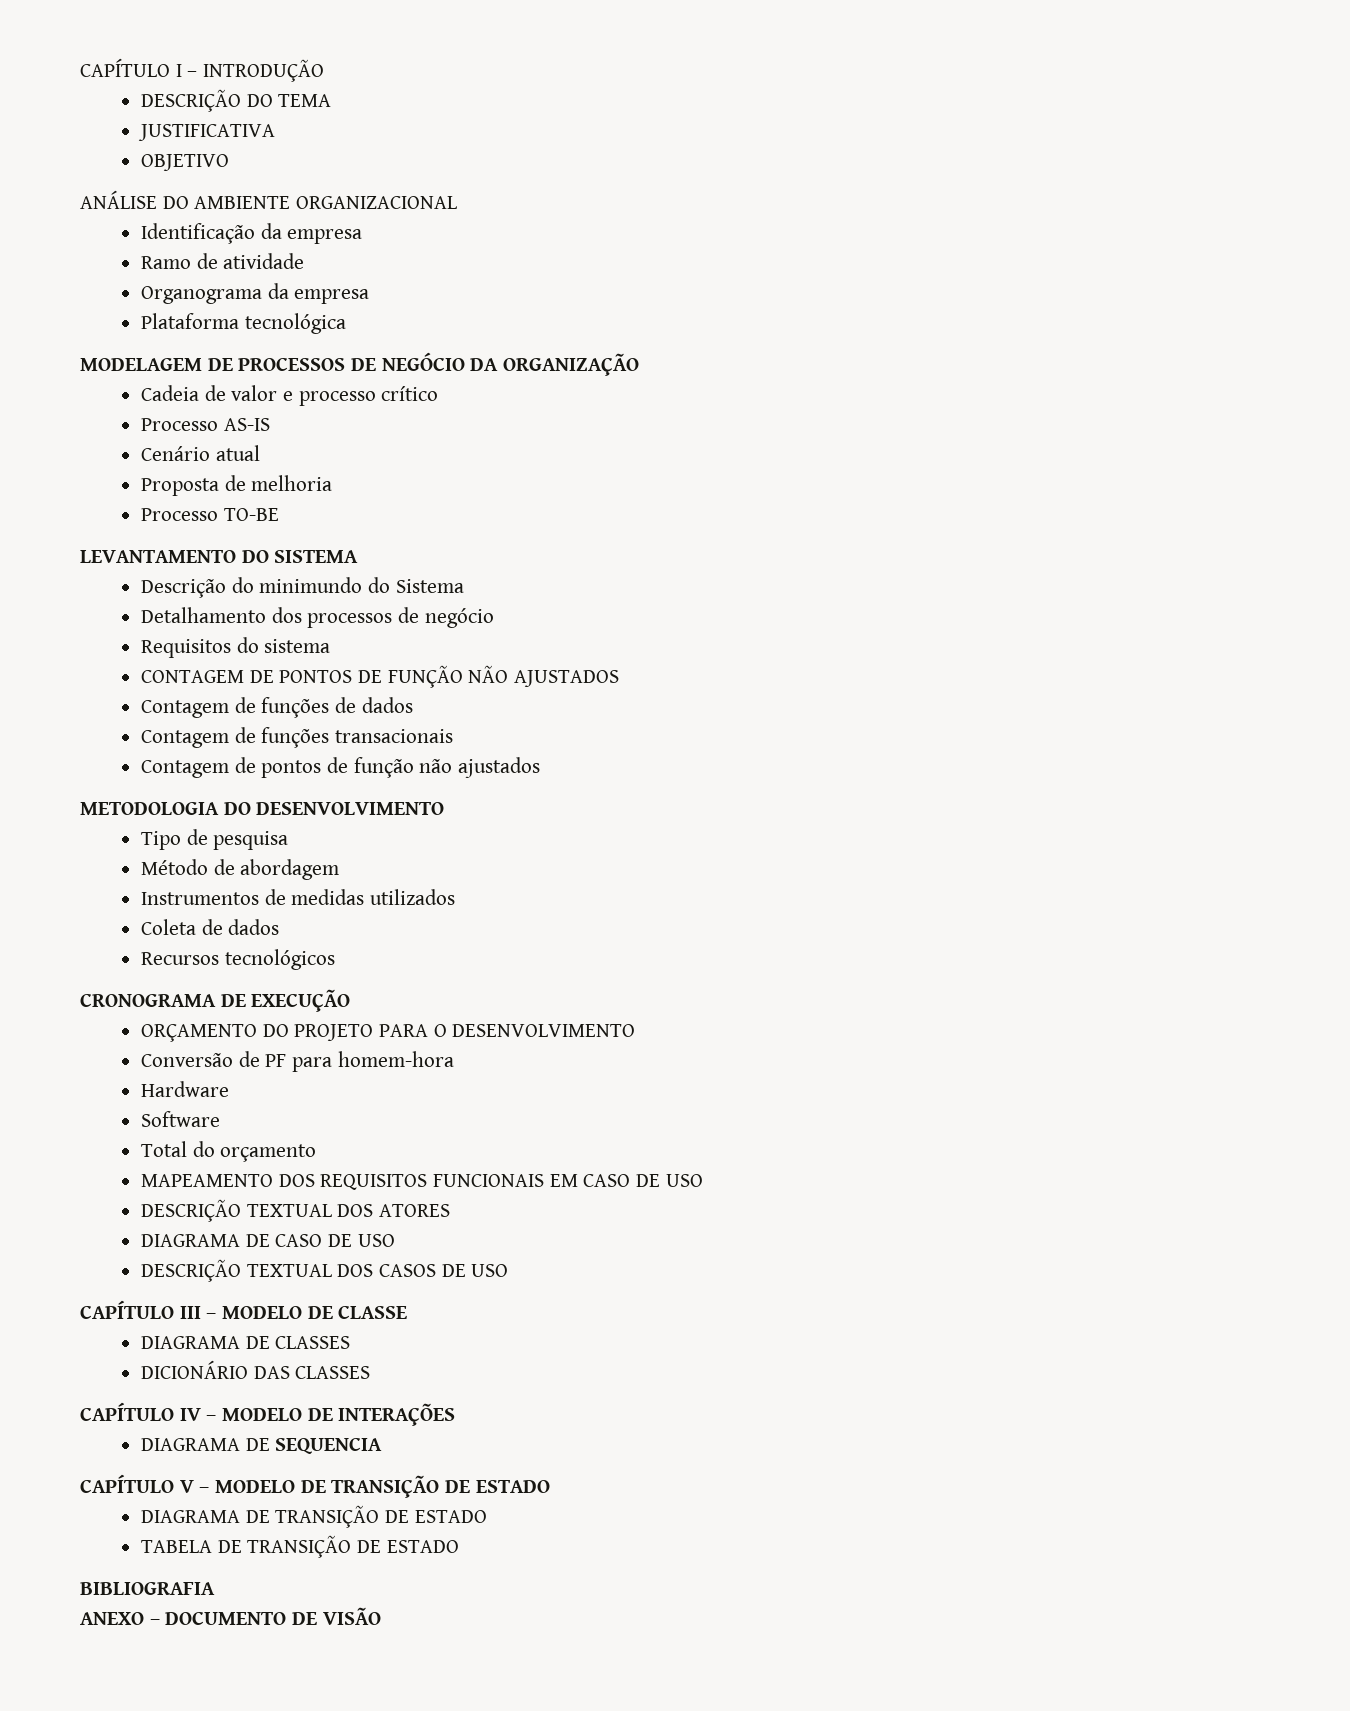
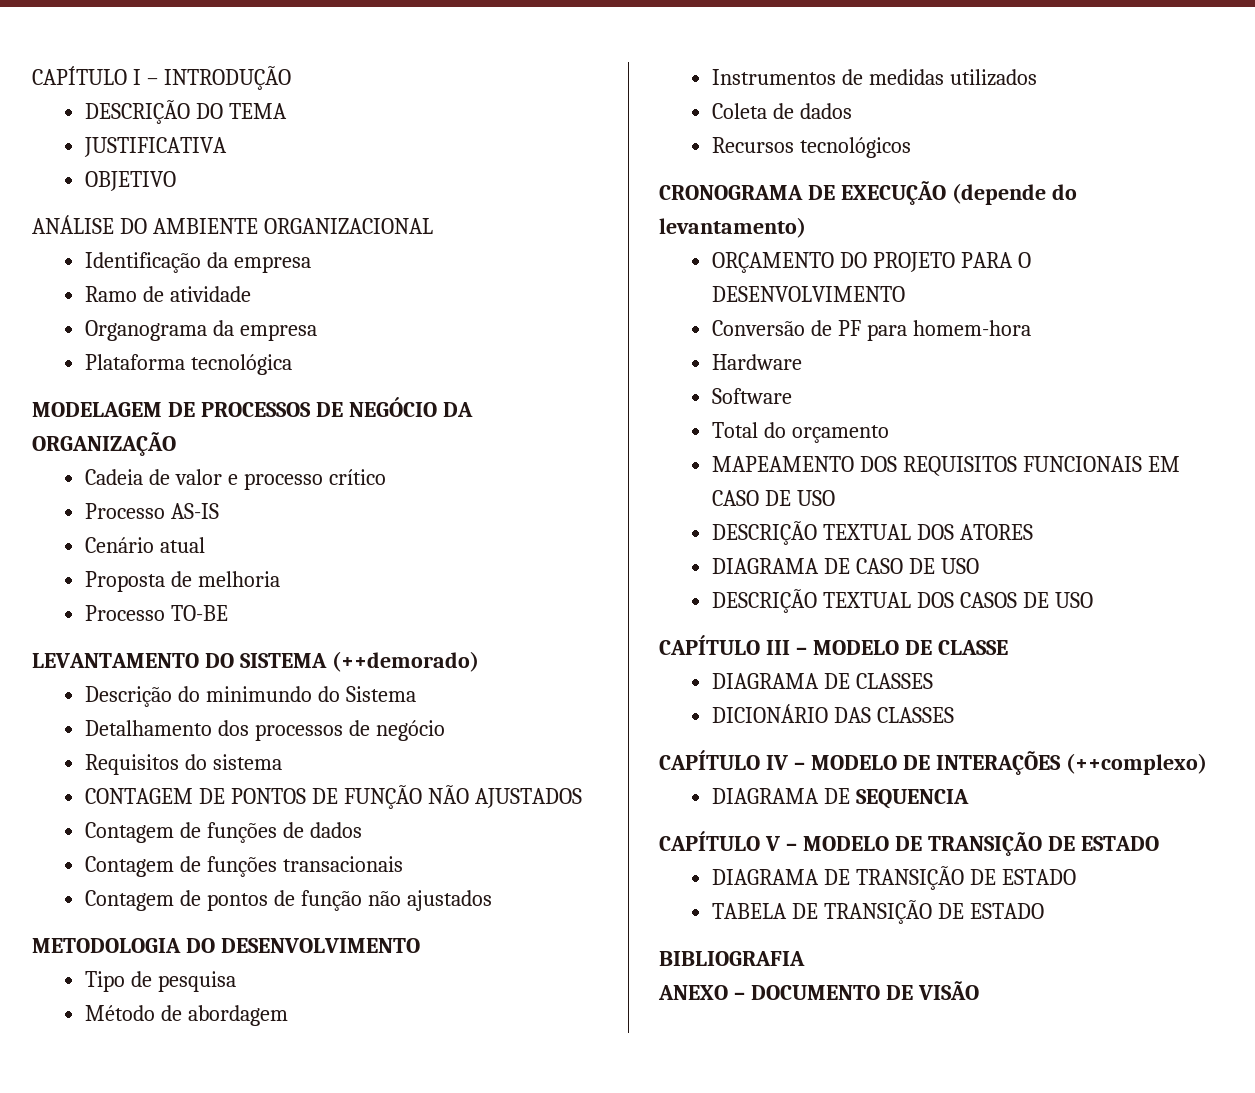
- LEVANTAMENTO DO SISTEMA
+ LEVANTAMENTO DO SISTEMA (++demorado)
- CRONOGRAMA DE EXECUÇÃO
+ CRONOGRAMA DE EXECUÇÃO (depende do levantamento)
- CAPÍTULO IV – MODELO DE INTERAÇÕES
+ CAPÍTULO IV – MODELO DE INTERAÇÕES (++complexo)

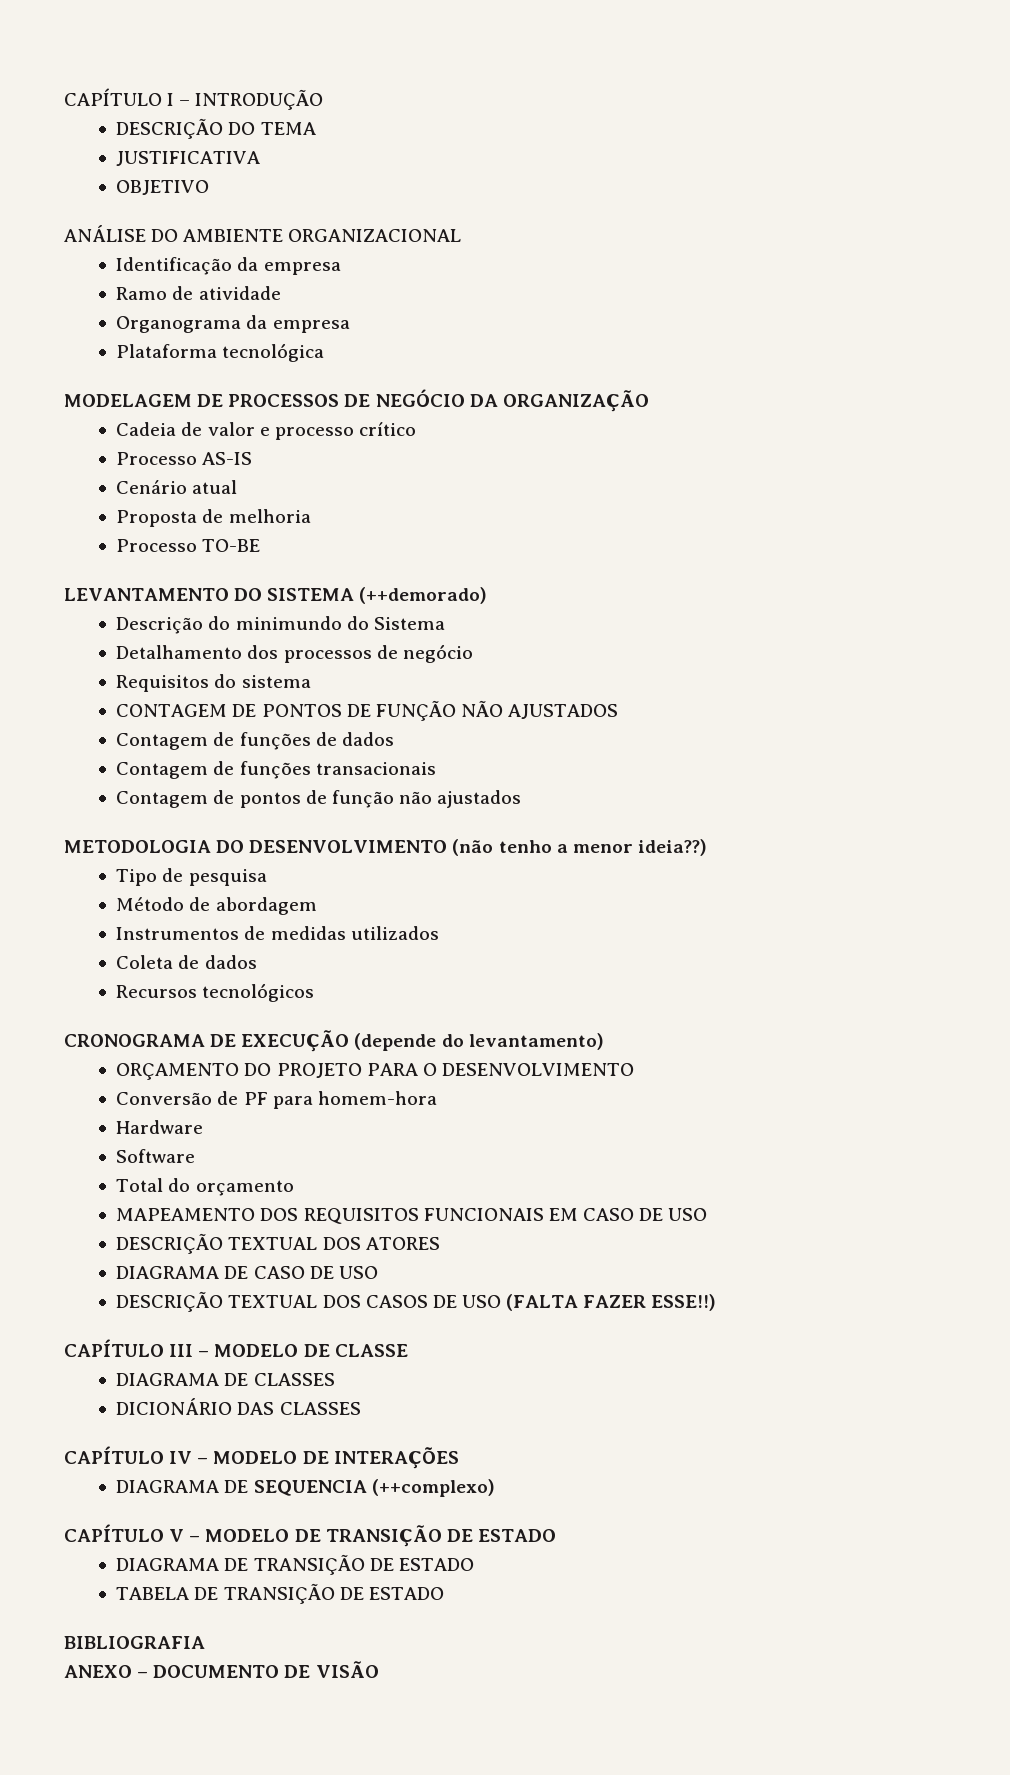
- METODOLOGIA DO DESENVOLVIMENTO
+ METODOLOGIA DO DESENVOLVIMENTO (não tenho a menor ideia??)
- DESCRIÇÃO TEXTUAL DOS CASOS DE USO
+ DESCRIÇÃO TEXTUAL DOS CASOS DE USO (FALTA FAZER ESSE!!)
- CAPÍTULO IV – MODELO DE INTERAÇÕES (++complexo)
+ CAPÍTULO IV – MODELO DE INTERAÇÕES
- DIAGRAMA DE SEQUENCIA
+ DIAGRAMA DE SEQUENCIA (++complexo)

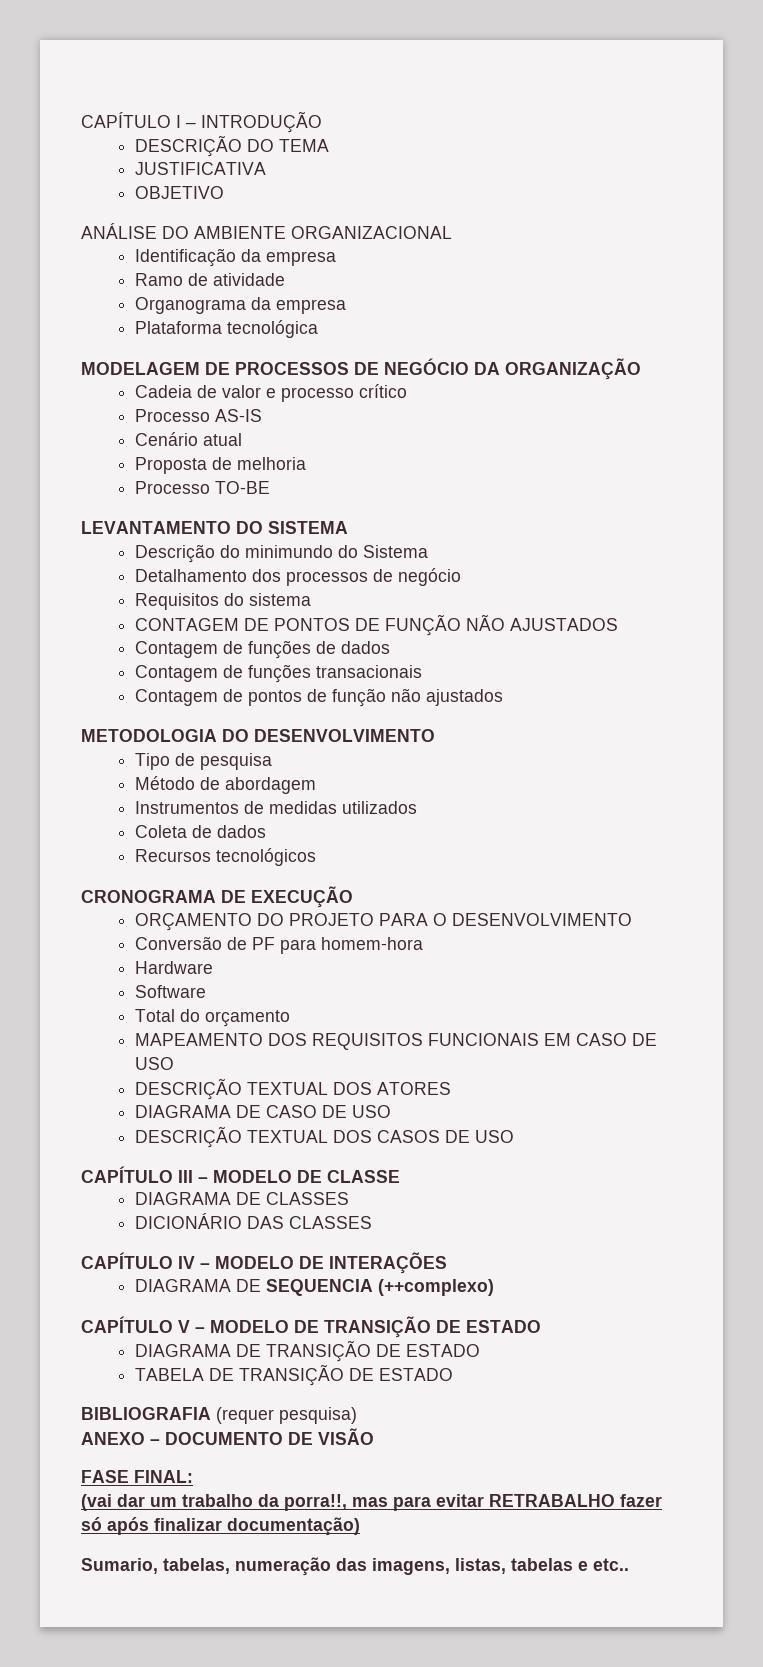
- LEVANTAMENTO DO SISTEMA (++demorado)
+ LEVANTAMENTO DO SISTEMA
- METODOLOGIA DO DESENVOLVIMENTO (não tenho a menor ideia??)
+ METODOLOGIA DO DESENVOLVIMENTO
- CRONOGRAMA DE EXECUÇÃO (depende do levantamento)
+ CRONOGRAMA DE EXECUÇÃO
- DESCRIÇÃO TEXTUAL DOS CASOS DE USO (FALTA FAZER ESSE!!)
+ DESCRIÇÃO TEXTUAL DOS CASOS DE USO
- BIBLIOGRAFIA
+ BIBLIOGRAFIA (requer pesquisa)
+ FASE FINAL:
+ (vai dar um trabalho da porra!!, mas para evitar RETRABALHO fazer só após finalizar documentação)
+ Sumario, tabelas, numeração das imagens, listas, tabelas e etc..

